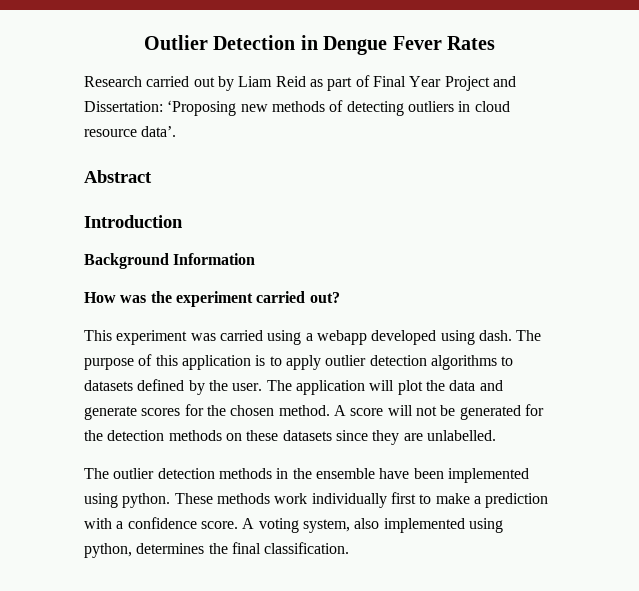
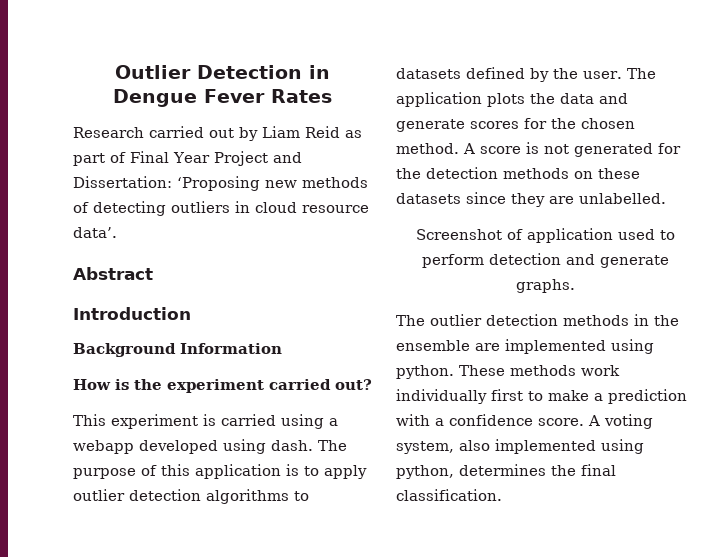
- How was the experiment carried out?
+ How is the experiment carried out?
- This experiment was carried using a webapp developed using dash.
+ This experiment is carried using a webapp developed using dash.
- The application will plot the data and generate scores for the chosen method.
+ The application plots the data and generate scores for the chosen method.
- A score will not be generated for the detection methods on these datasets since they are unlabelled.
+ A score is not generated for the detection methods on these datasets since they are unlabelled.
+ Screenshot of application used to perform detection and generate graphs.
- The outlier detection methods in the ensemble have been implemented using python.
+ The outlier detection methods in the ensemble are implemented using python.

